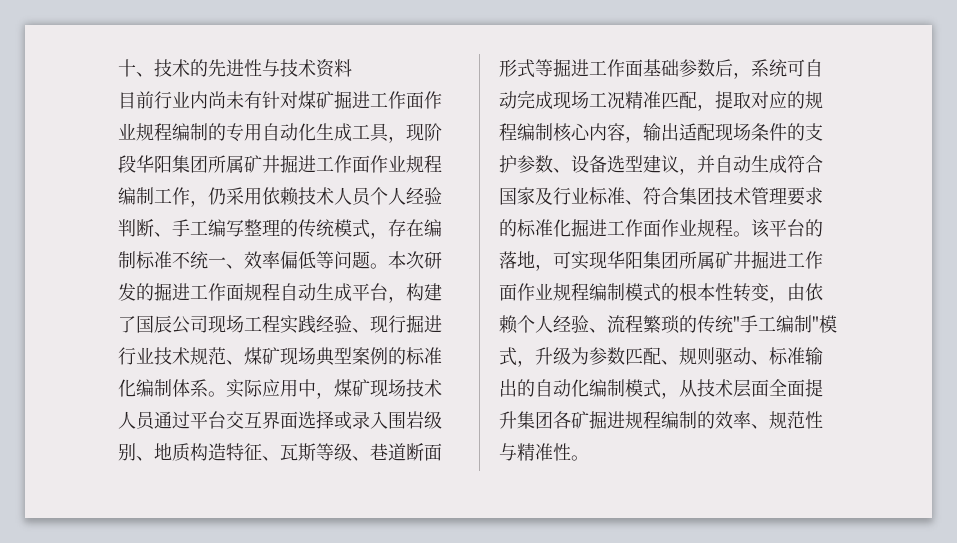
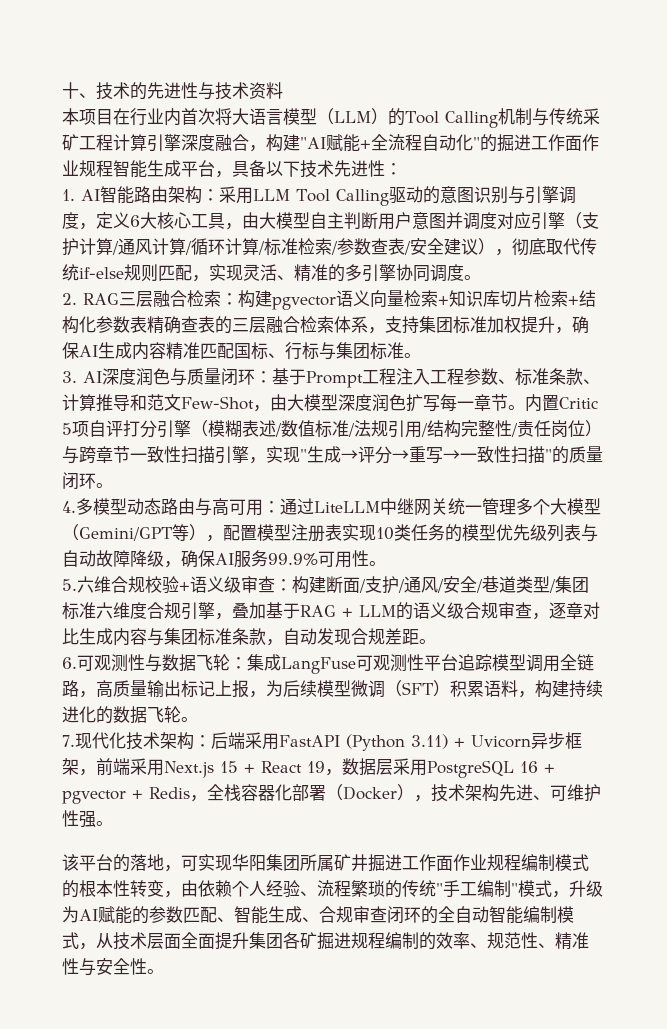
- 目前行业内尚未有针对煤矿掘进工作面作业规程编制的专用自动化生成工具，现阶段华阳集团所属矿井掘进工作面作业规程编制工作，仍采用依赖技术人员个人经验判断、手工编写整理的传统模式，存在编制标准不统一、效率偏低等问题。本次研发的掘进工作面规程自动生成平台，构建了国辰公司现场工程实践经验、现行掘进行业技术规范、煤矿现场典型案例的标准化编制体系。实际应用中，煤矿现场技术人员通过平台交互界面选择或录入围岩级别、地质构造特征、瓦斯等级、巷道断面形式等掘进工作面基础参数后，系统可自动完成现场工况精准匹配，提取对应的规程编制核心内容，输出适配现场条件的支护参数、设备选型建议，并自动生成符合国家及行业标准、符合集团技术管理要求的标准化掘进工作面作业规程。该平台的落地，可实现华阳集团所属矿井掘进工作面作业规程编制模式的根本性转变，由依赖个人经验、流程繁琐的传统"手工编制"模式，升级为参数匹配、规则驱动、标准输出的自动化编制模式，从技术层面全面提升集团各矿掘进规程编制的效率、规范性与精准性。
+ 本项目在行业内首次将大语言模型（LLM）的Tool Calling机制与传统采矿工程计算引擎深度融合，构建"AI赋能+全流程自动化"的掘进工作面作业规程智能生成平台，具备以下技术先进性：
+ 1. AI智能路由架构：采用LLM Tool Calling驱动的意图识别与引擎调度，定义6大核心工具，由大模型自主判断用户意图并调度对应引擎（支护计算/通风计算/循环计算/标准检索/参数查表/安全建议），彻底取代传统if-else规则匹配，实现灵活、精准的多引擎协同调度。
+ 2. RAG三层融合检索：构建pgvector语义向量检索+知识库切片检索+结构化参数表精确查表的三层融合检索体系，支持集团标准加权提升，确保AI生成内容精准匹配国标、行标与集团标准。
+ 3. AI深度润色与质量闭环：基于Prompt工程注入工程参数、标准条款、计算推导和范文Few-Shot，由大模型深度润色扩写每一章节。内置Critic 5项自评打分引擎（模糊表述/数值标准/法规引用/结构完整性/责任岗位）与跨章节一致性扫描引擎，实现"生成→评分→重写→一致性扫描"的质量闭环。
+ 4.多模型动态路由与高可用：通过LiteLLM中继网关统一管理多个大模型（Gemini/GPT等），配置模型注册表实现10类任务的模型优先级列表与自动故障降级，确保AI服务99.9%可用性。
+ 5.六维合规校验+语义级审查：构建断面/支护/通风/安全/巷道类型/集团标准六维度合规引擎，叠加基于RAG + LLM的语义级合规审查，逐章对比生成内容与集团标准条款，自动发现合规差距。
+ 6.可观测性与数据飞轮：集成LangFuse可观测性平台追踪模型调用全链路，高质量输出标记上报，为后续模型微调（SFT）积累语料，构建持续进化的数据飞轮。
+ 7.现代化技术架构：后端采用FastAPI (Python 3.11) + Uvicorn异步框架，前端采用Next.js 15 + React 19，数据层采用PostgreSQL 16 + pgvector + Redis，全栈容器化部署（Docker），技术架构先进、可维护性强。
+ 该平台的落地，可实现华阳集团所属矿井掘进工作面作业规程编制模式的根本性转变，由依赖个人经验、流程繁琐的传统"手工编制"模式，升级为AI赋能的参数匹配、智能生成、合规审查闭环的全自动智能编制模式，从技术层面全面提升集团各矿掘进规程编制的效率、规范性、精准性与安全性。

